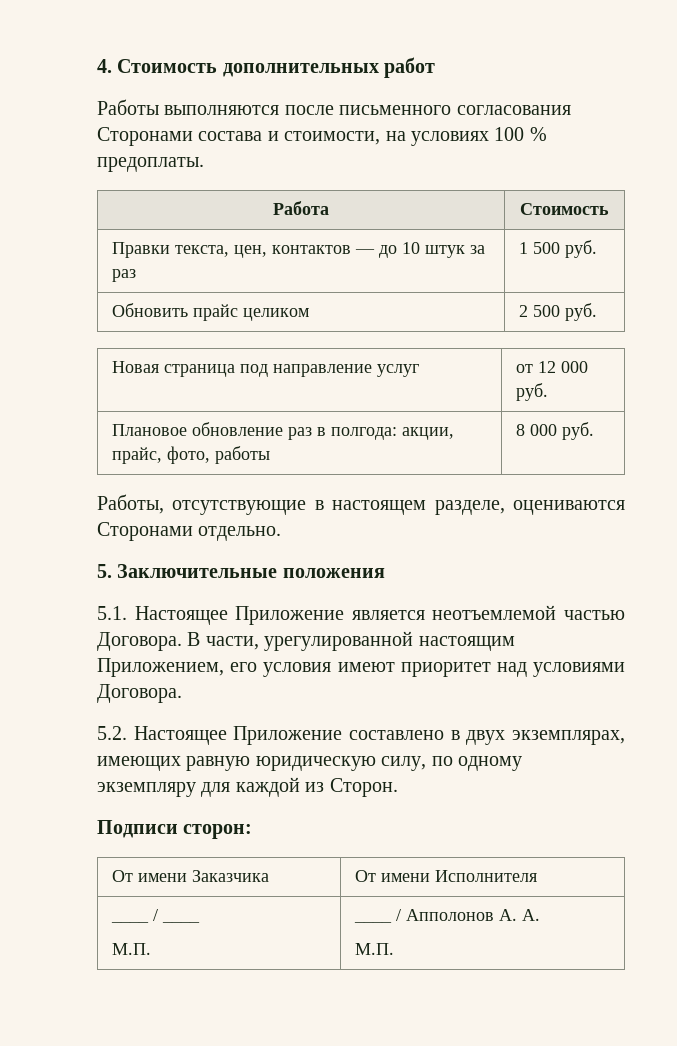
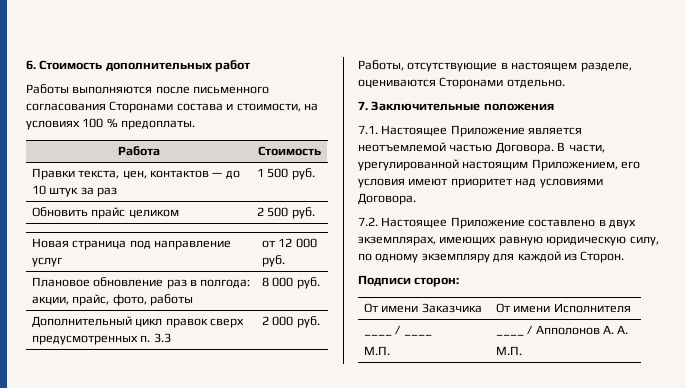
- 4. Стоимость дополнительных работ
+ 6. Стоимость дополнительных работ
+ Дополнительный цикл правок сверх предусмотренных п. 3.3 | 2 000 руб.
- 5. Заключительные положения
+ 7. Заключительные положения
- 5.1. Настоящее Приложение является неотъемлемой частью Договора.
+ 7.1. Настоящее Приложение является неотъемлемой частью Договора.
- 5.2. Настоящее Приложение составлено в двух экземплярах, имеющих равную юридическую силу, по одному экземпляру для каждой из Сторон.
+ 7.2. Настоящее Приложение составлено в двух экземплярах, имеющих равную юридическую силу, по одному экземпляру для каждой из Сторон.

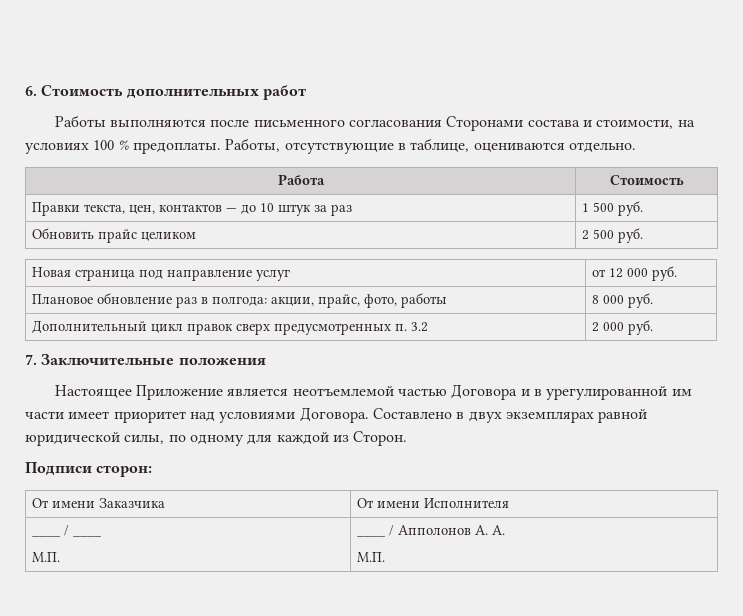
+ Работы, отсутствующие в таблице, оцениваются отдельно.
- Дополнительный цикл правок сверх предусмотренных п. 3.3 | 2 000 руб.
+ Дополнительный цикл правок сверх предусмотренных п. 3.2 | 2 000 руб.
- Работы, отсутствующие в настоящем разделе, оцениваются Сторонами отдельно.
- 7.1. Настоящее Приложение является неотъемлемой частью Договора. В части, урегулированной настоящим Приложением, его условия имеют приоритет над условиями Договора.
- 7.2. Настоящее Приложение составлено в двух экземплярах, имеющих равную юридическую силу, по одному экземпляру для каждой из Сторон.
+ Настоящее Приложение является неотъемлемой частью Договора и в урегулированной им части имеет приоритет над условиями Договора. Составлено в двух экземплярах равной юридической силы, по одному для каждой из Сторон.

